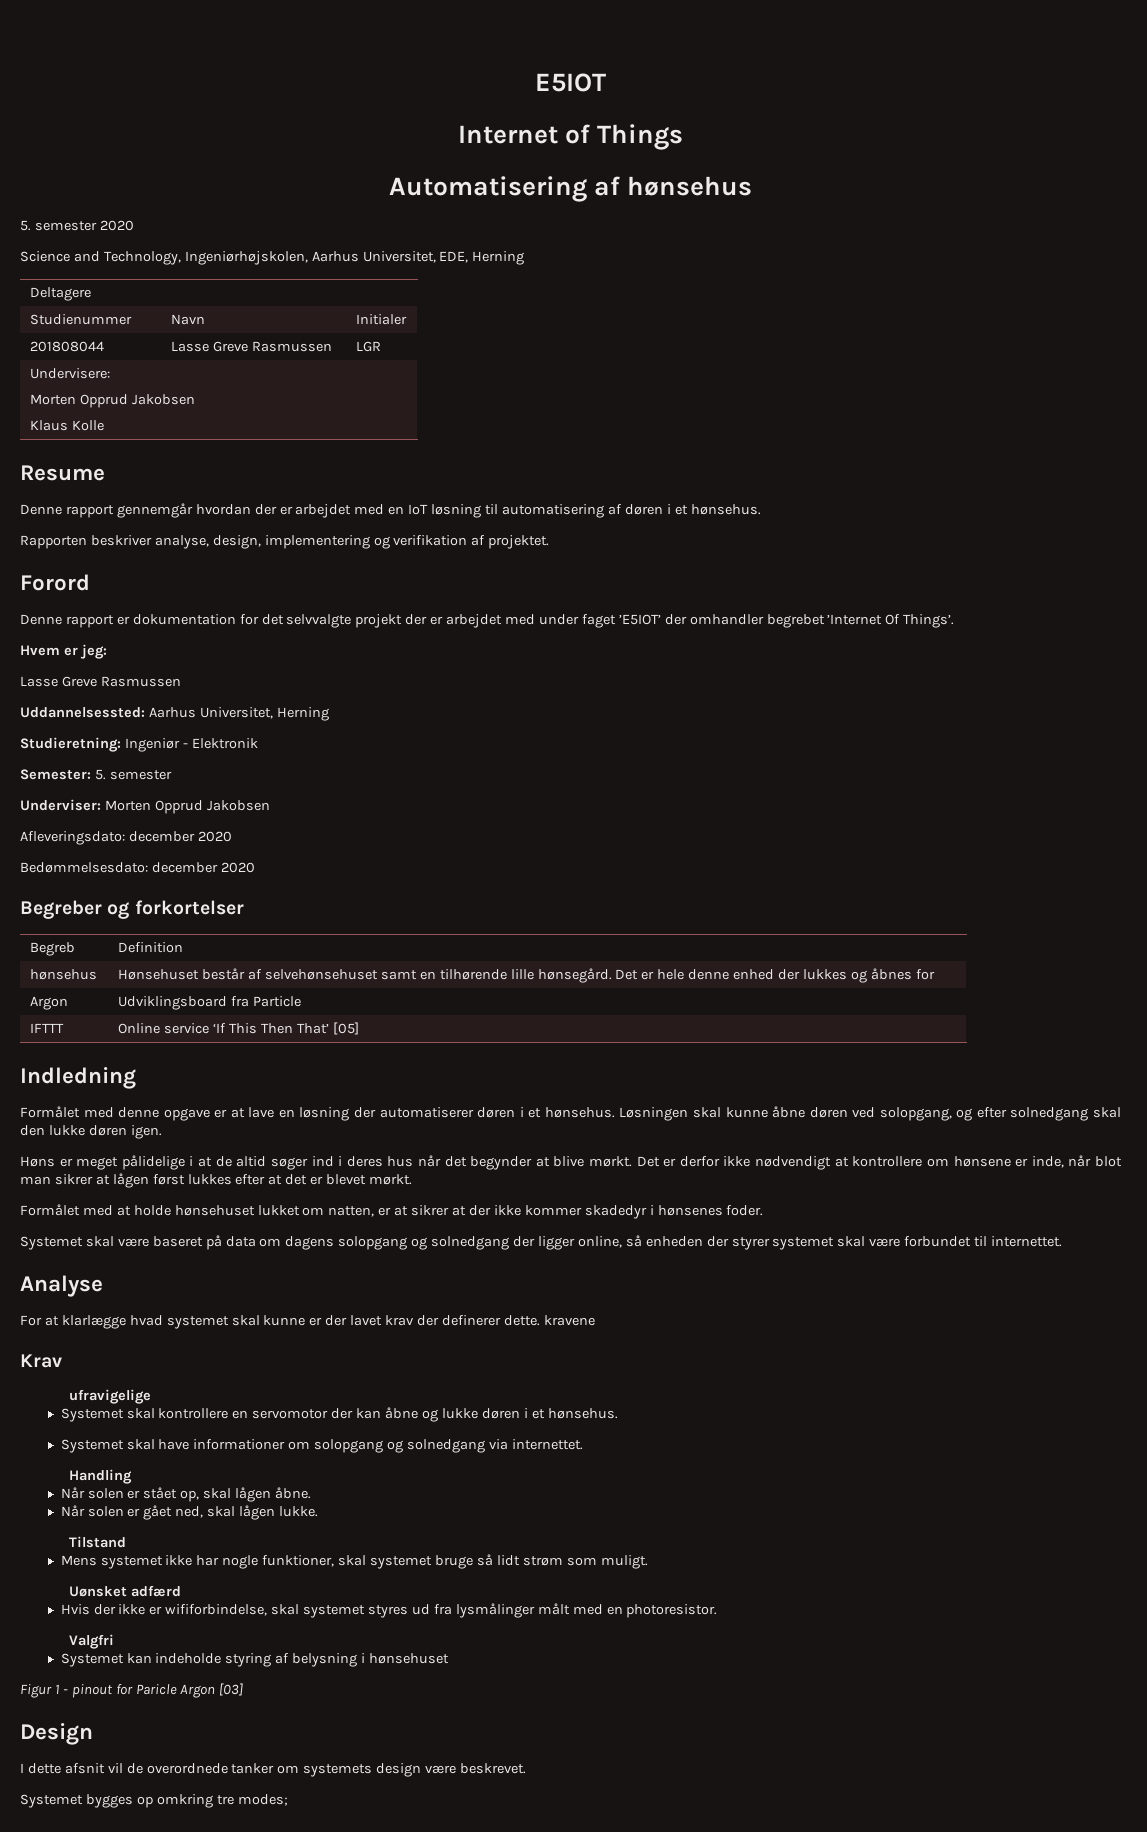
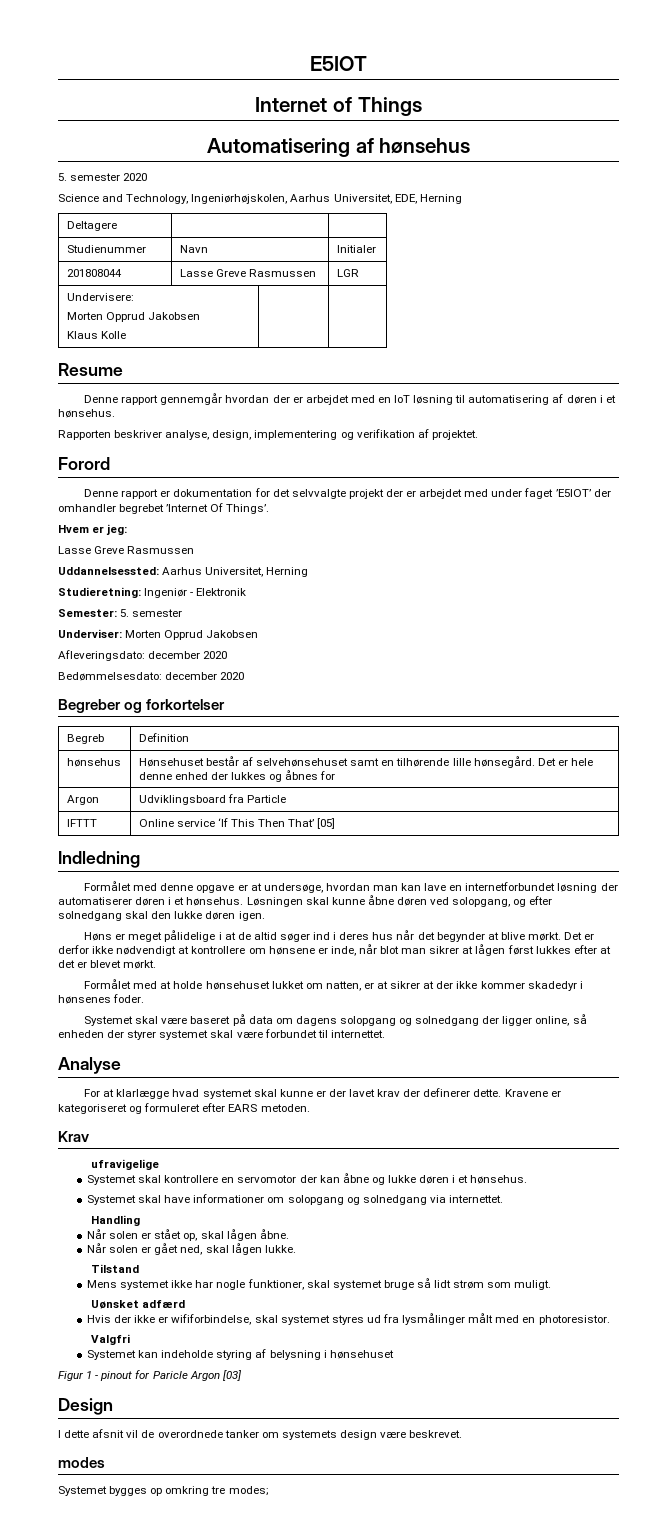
- Formålet med denne opgave er at lave en løsning der automatiserer døren i et hønsehus.
+ Formålet med denne opgave er at undersøge, hvordan man kan lave en internetforbundet løsning der automatiserer døren i et hønsehus.
- For at klarlægge hvad systemet skal kunne er der lavet krav der definerer dette. kravene
+ For at klarlægge hvad systemet skal kunne er der lavet krav der definerer dette. Kravene er kategoriseret og formuleret efter EARS metoden.
+ modes

